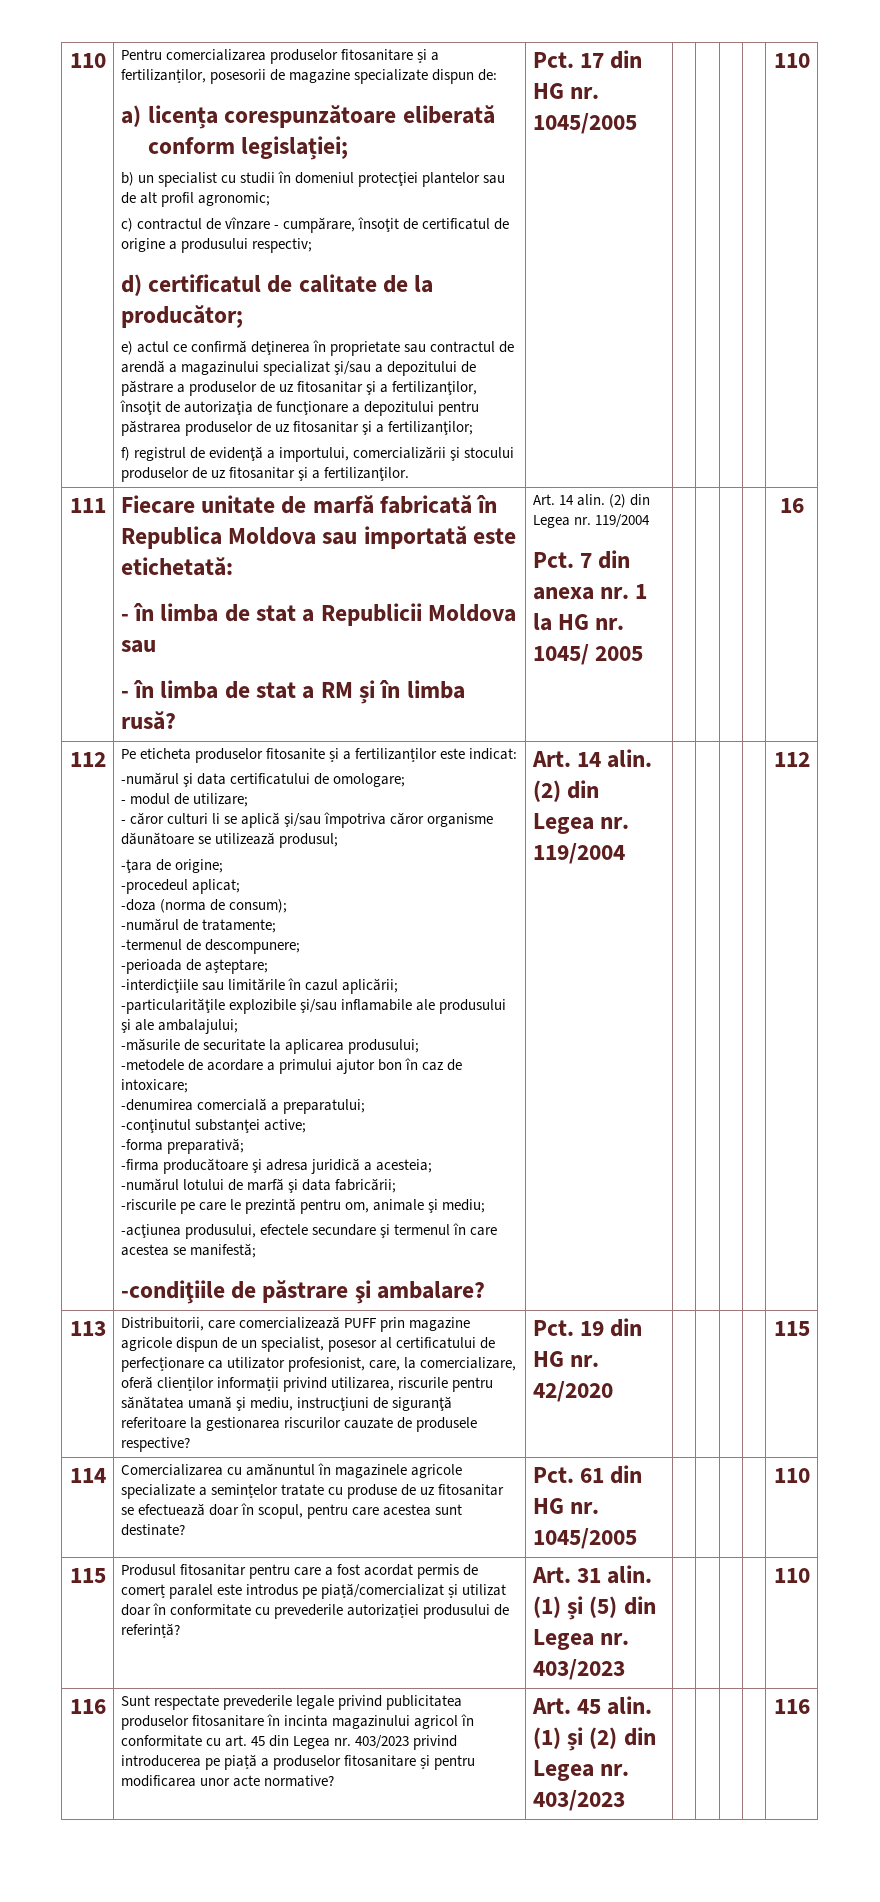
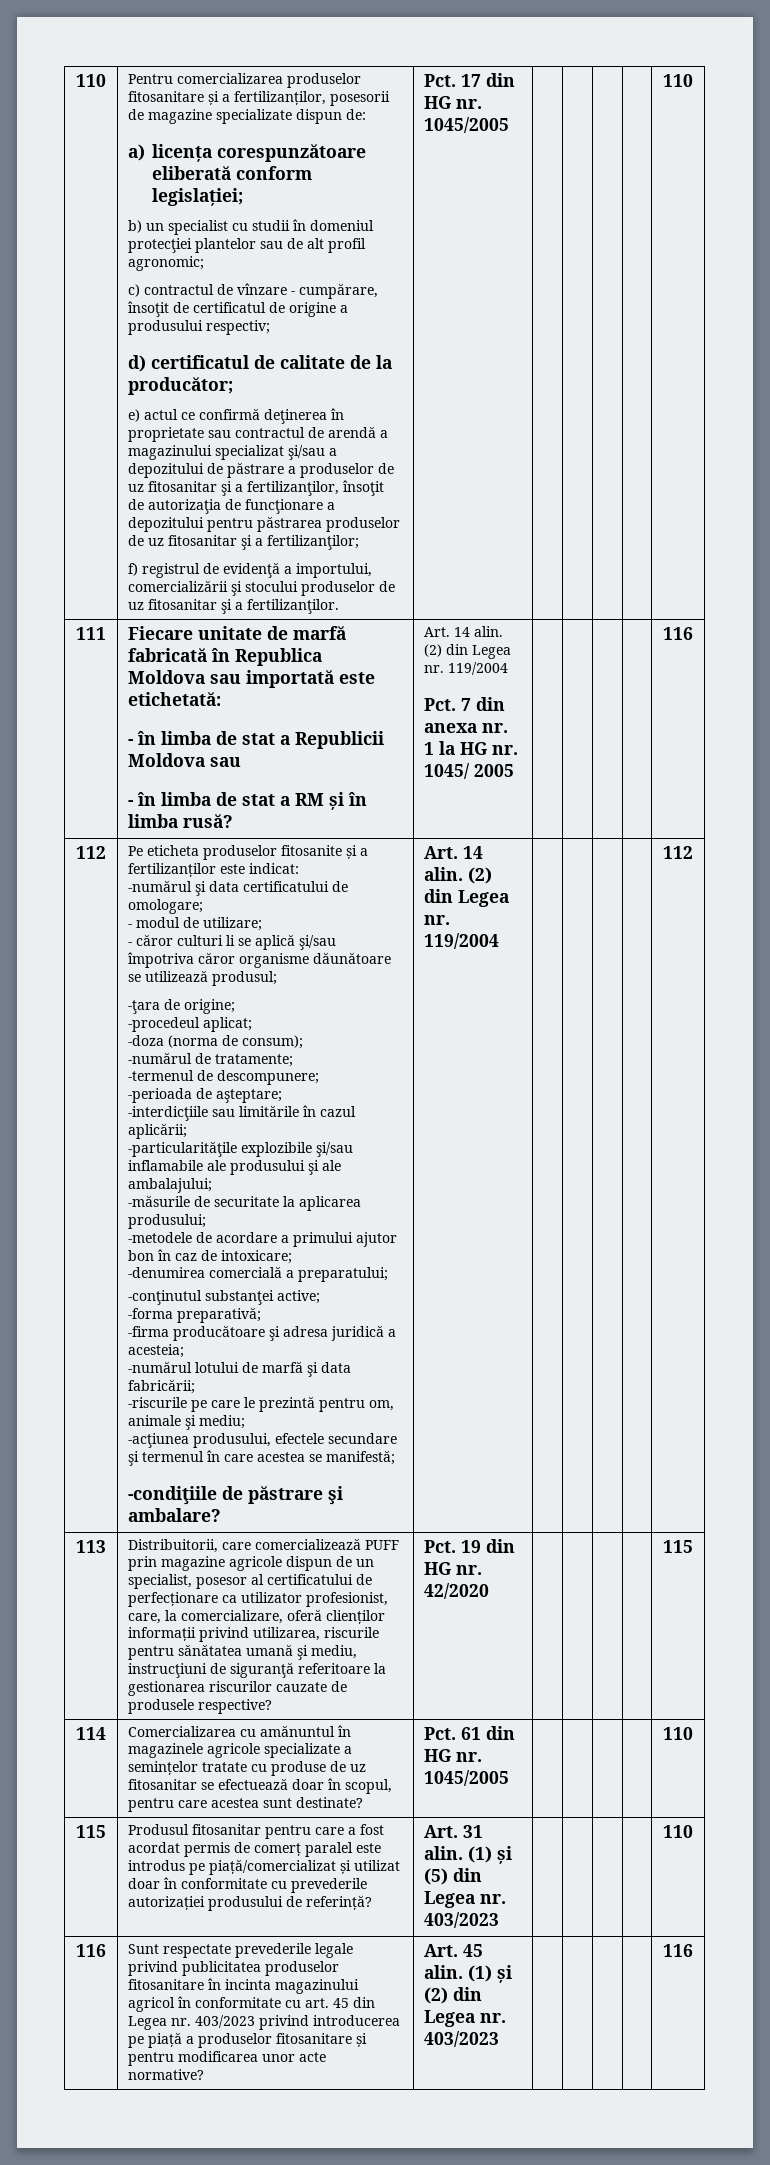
- Pct. 7 din anexa nr. 1 la HG nr. 1045/ 2005 | | | | | 16
+ Pct. 7 din anexa nr. 1 la HG nr. 1045/ 2005 | | | | | 116

